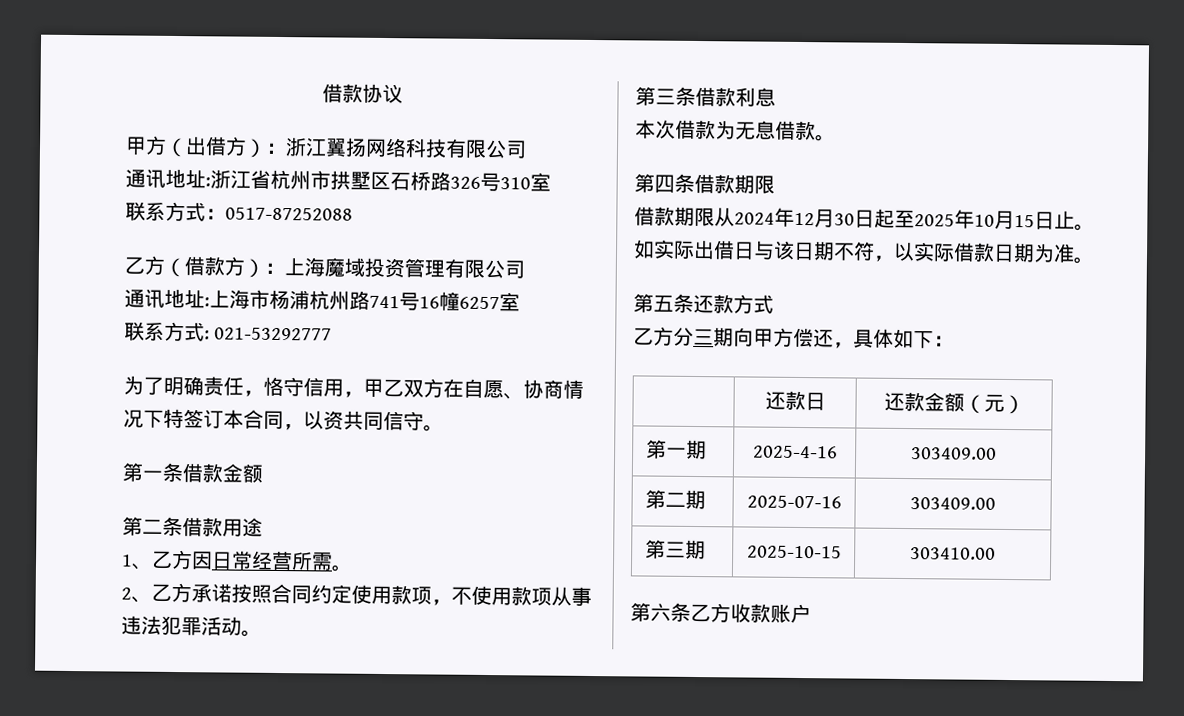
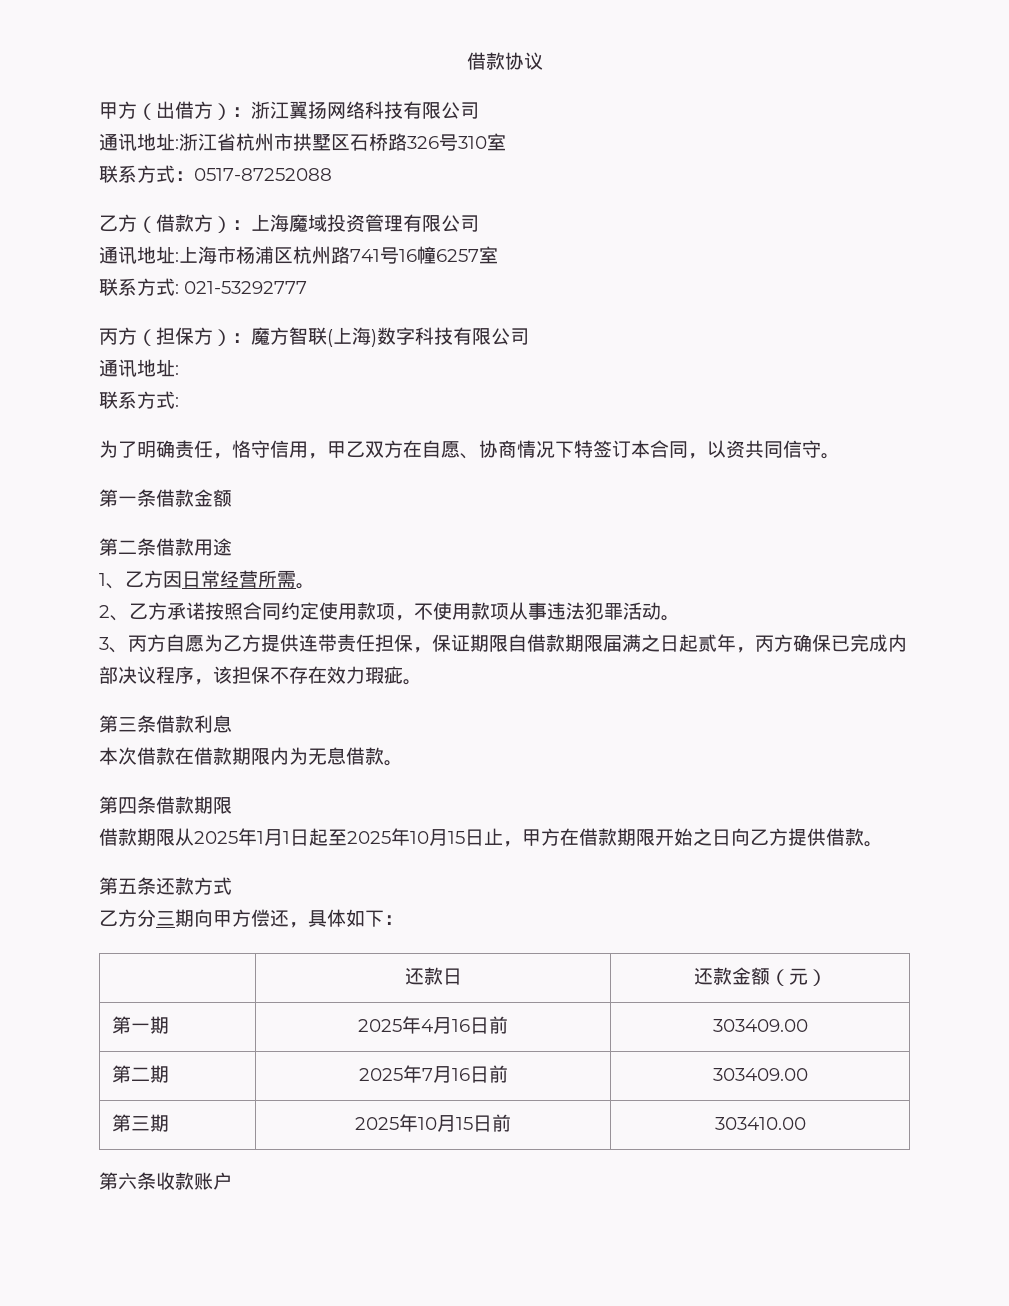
- 通讯地址:上海市杨浦杭州路741号16幢6257室
+ 通讯地址:上海市杨浦区杭州路741号16幢6257室
+ 丙方（担保方）：魔方智联(上海)数字科技有限公司
+ 通讯地址:
+ 联系方式:
+ 3、丙方自愿为乙方提供连带责任担保，保证期限自借款期限届满之日起贰年，丙方确保已完成内部决议程序，该担保不存在效力瑕疵。
- 本次借款为无息借款。
+ 本次借款在借款期限内为无息借款。
- 借款期限从2024年12月30日起至2025年10月15日止。如实际出借日与该日期不符，以实际借款日期为准。
+ 借款期限从2025年1月1日起至2025年10月15日止，甲方在借款期限开始之日向乙方提供借款。
- 第一期 | 2025-4-16 | 303409.00
- 第二期 | 2025-07-16 | 303409.00
- 第三期 | 2025-10-15 | 303410.00
+ 第一期 | 2025年4月16日前 | 303409.00
+ 第二期 | 2025年7月16日前 | 303409.00
+ 第三期 | 2025年10月15日前 | 303410.00
- 第六条乙方收款账户
+ 第六条收款账户

